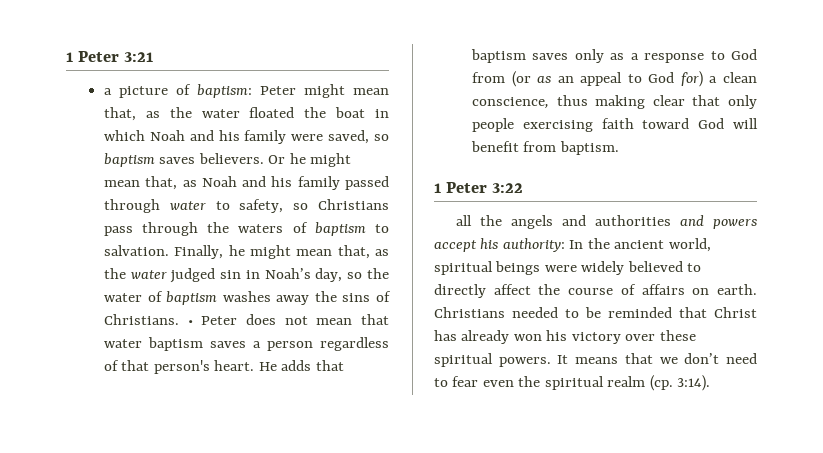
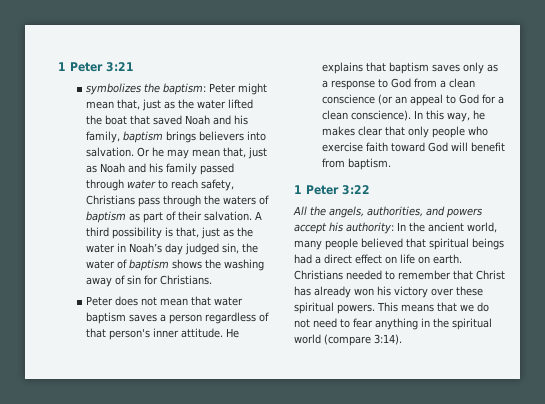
- a picture of baptism: Peter might mean that, as the water floated the boat in which Noah and his family were saved, so baptism saves believers.
+ symbolizes the baptism: Peter might mean that, just as the water lifted the boat that saved Noah and his family, baptism brings believers into salvation.
- Or he might mean that, as Noah and his family passed through water to safety, so Christians pass through the waters of baptism to salvation. Finally, he might mean that, as the water judged sin in Noah’s day, so the water of baptism washes away the sins of Christians. • Peter does not mean that water baptism saves a person regardless of that person's heart. He adds that baptism saves only as a response to God from (or as an appeal to God for) a clean conscience, thus making clear that only people exercising faith toward God will benefit from baptism.
+ Or he may mean that, just as Noah and his family passed through water to reach safety, Christians pass through the waters of baptism as part of their salvation. A third possibility is that, just as the water in Noah’s day judged sin, the water of baptism shows the washing away of sin for Christians.
+ Peter does not mean that water baptism saves a person regardless of that person's inner attitude. He explains that baptism saves only as a response to God from a clean conscience (or an appeal to God for a clean conscience). In this way, he makes clear that only people who exercise faith toward God will benefit from baptism.
- all the angels and authorities and powers accept his authority: In the ancient world, spiritual beings were widely believed to directly affect the course of affairs on earth.
+ All the angels, authorities, and powers accept his authority: In the ancient world, many people believed that spiritual beings had a direct effect on life on earth.
- Christians needed to be reminded that Christ has already won his victory over these spiritual powers.
+ Christians needed to remember that Christ has already won his victory over these spiritual powers.
- It means that we don’t need to fear even the spiritual realm (cp. 3:14).
+ This means that we do not need to fear anything in the spiritual world (compare 3:14).

